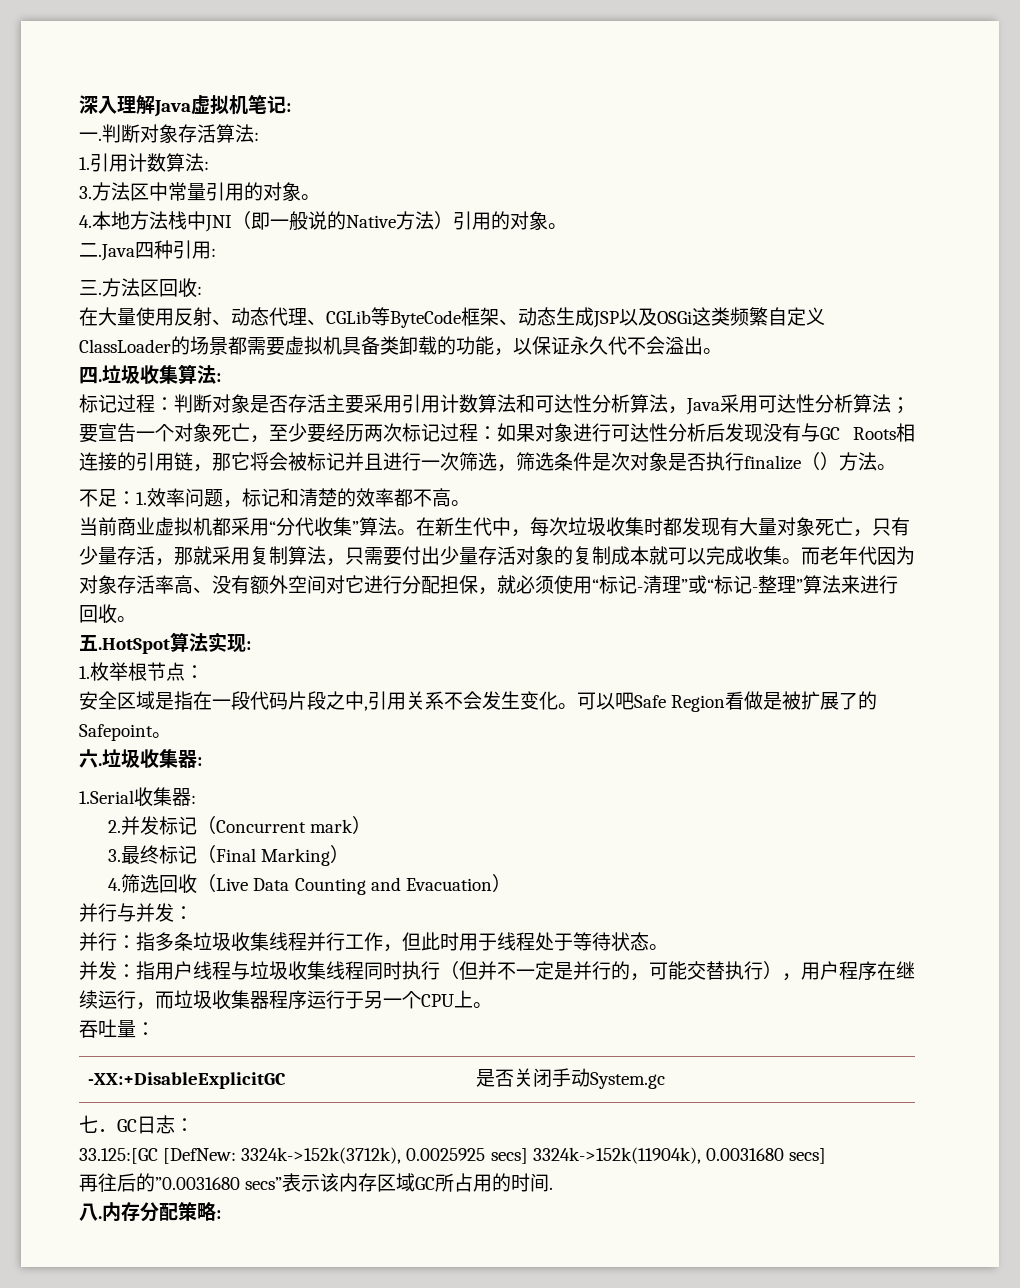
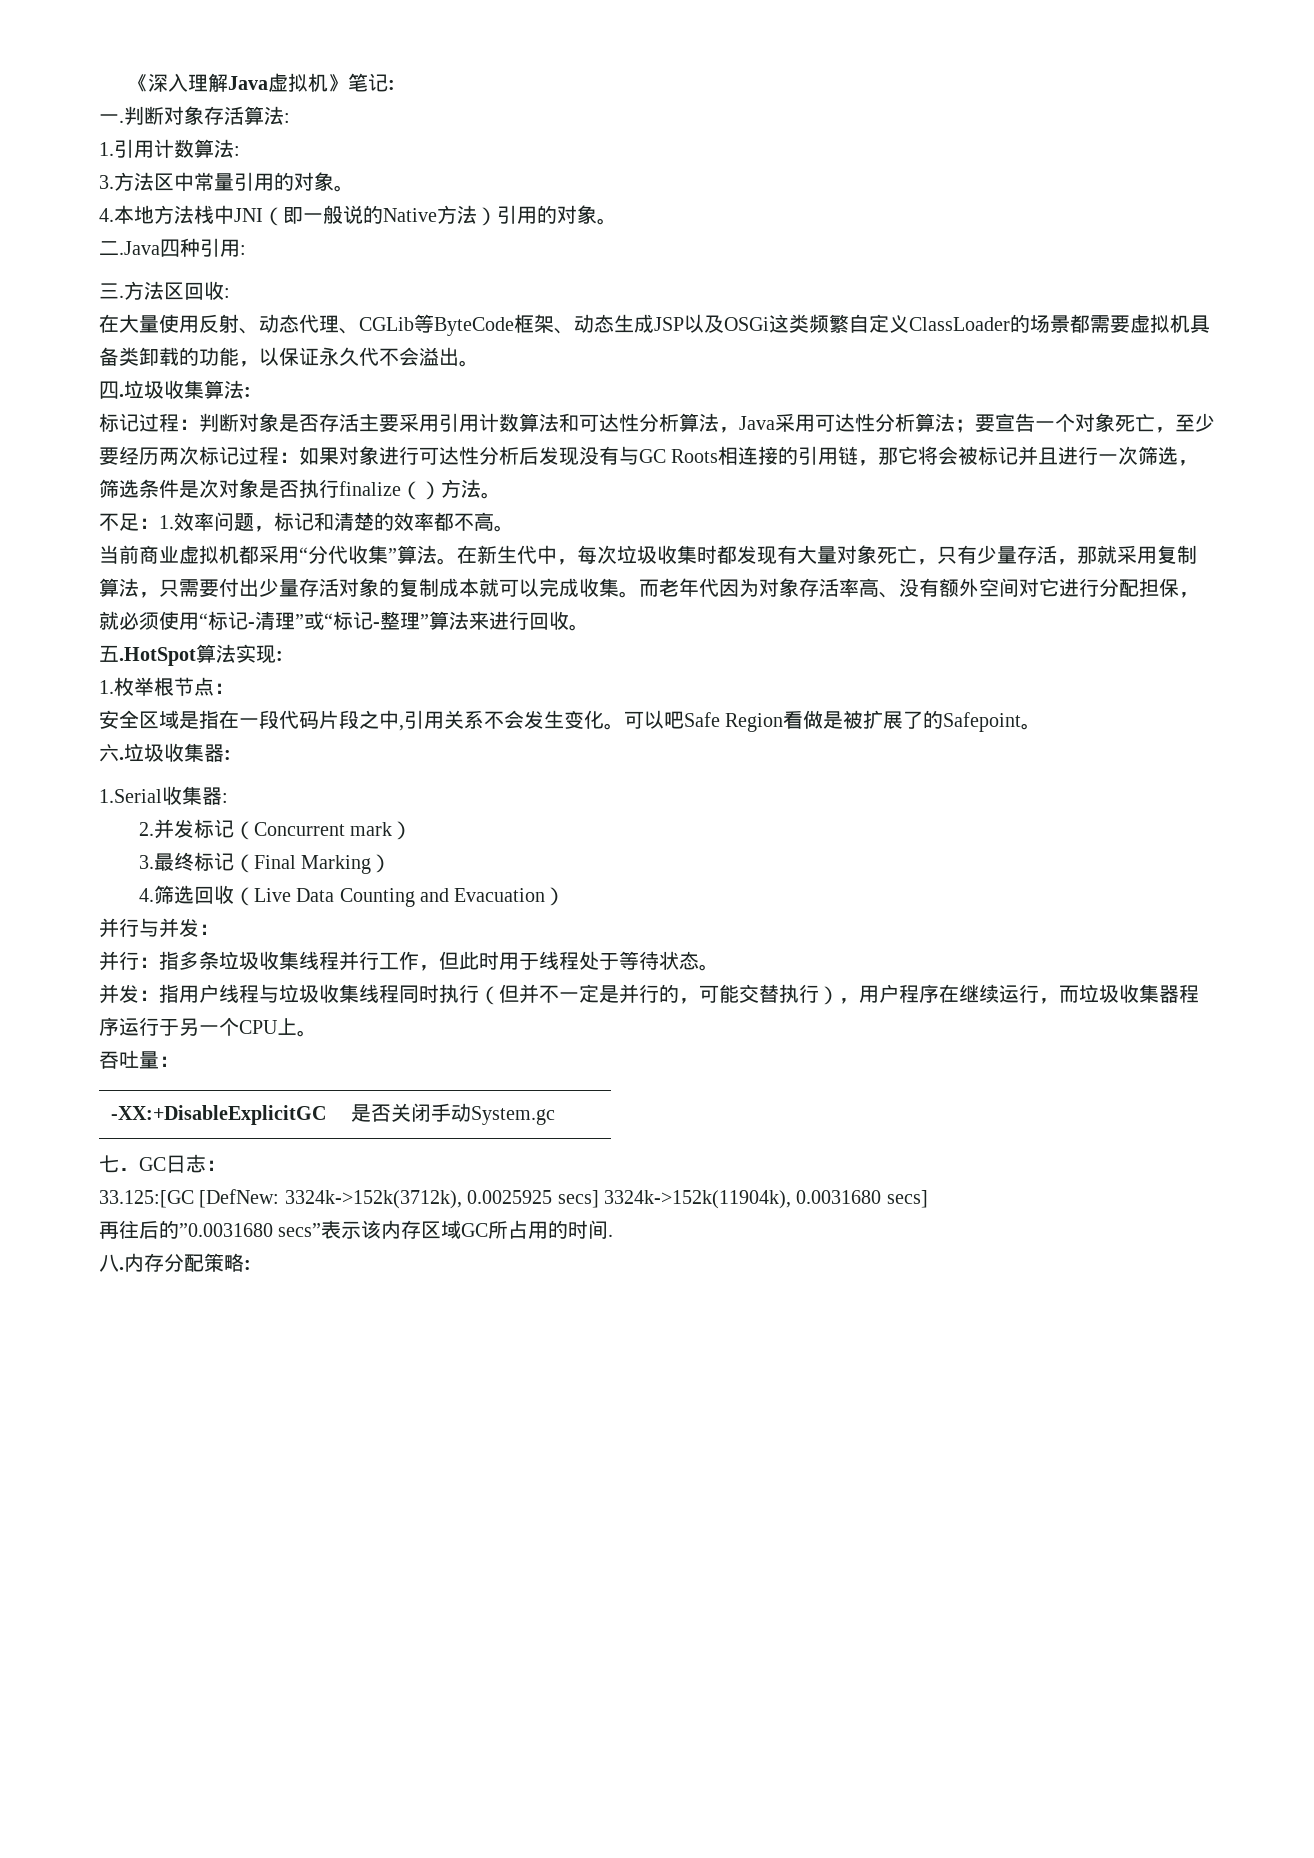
- 深入理解Java虚拟机笔记:
+ 《深入理解Java虚拟机》笔记:

